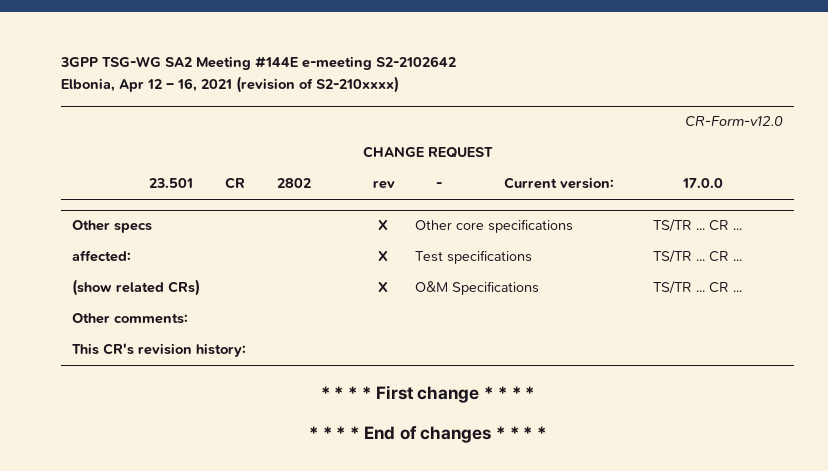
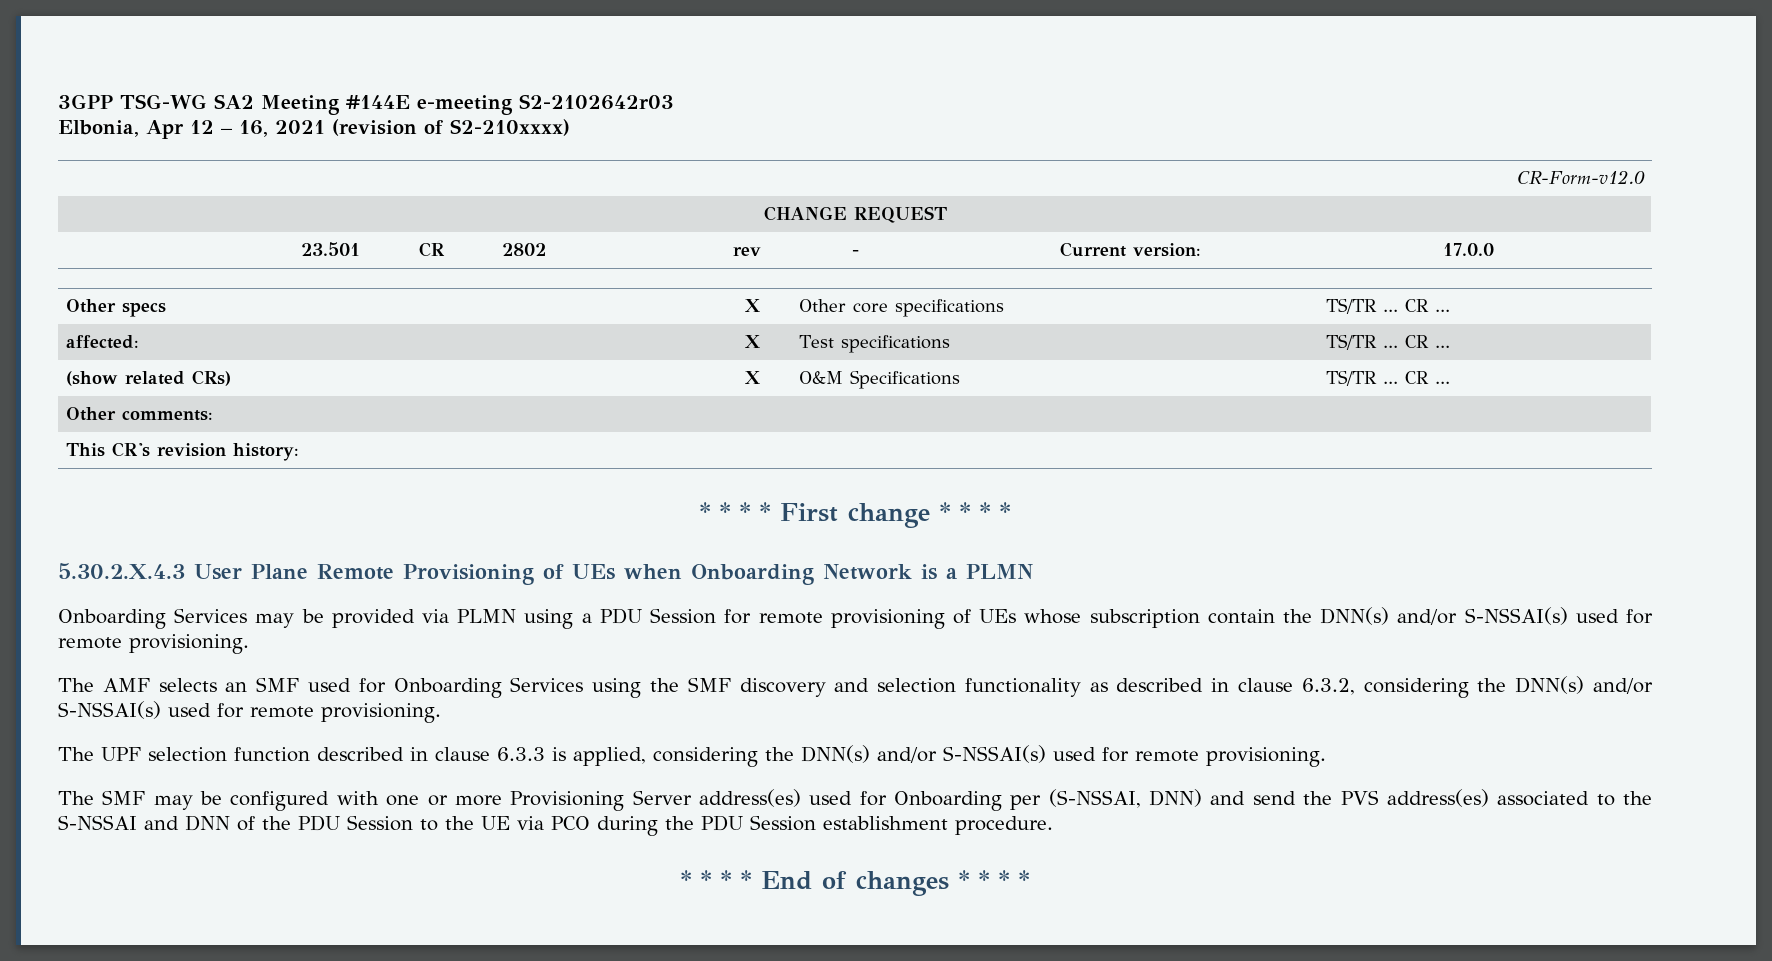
- 3GPP TSG-WG SA2 Meeting #144E e-meeting S2-2102642
+ 3GPP TSG-WG SA2 Meeting #144E e-meeting S2-2102642r03
+ 5.30.2.X.4.3 User Plane Remote Provisioning of UEs when Onboarding Network is a PLMN
+ Onboarding Services may be provided via PLMN using a PDU Session for remote provisioning of UEs whose subscription contain the DNN(s) and/or S-NSSAI(s) used for remote provisioning.
+ The AMF selects an SMF used for Onboarding Services using the SMF discovery and selection functionality as described in clause 6.3.2, considering the DNN(s) and/or S-NSSAI(s) used for remote provisioning.
+ The UPF selection function described in clause 6.3.3 is applied, considering the DNN(s) and/or S-NSSAI(s) used for remote provisioning.
+ The SMF may be configured with one or more Provisioning Server address(es) used for Onboarding per (S-NSSAI, DNN) and send the PVS address(es) associated to the S-NSSAI and DNN of the PDU Session to the UE via PCO during the PDU Session establishment procedure.

